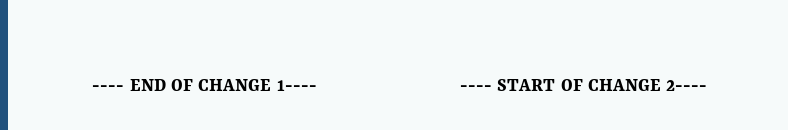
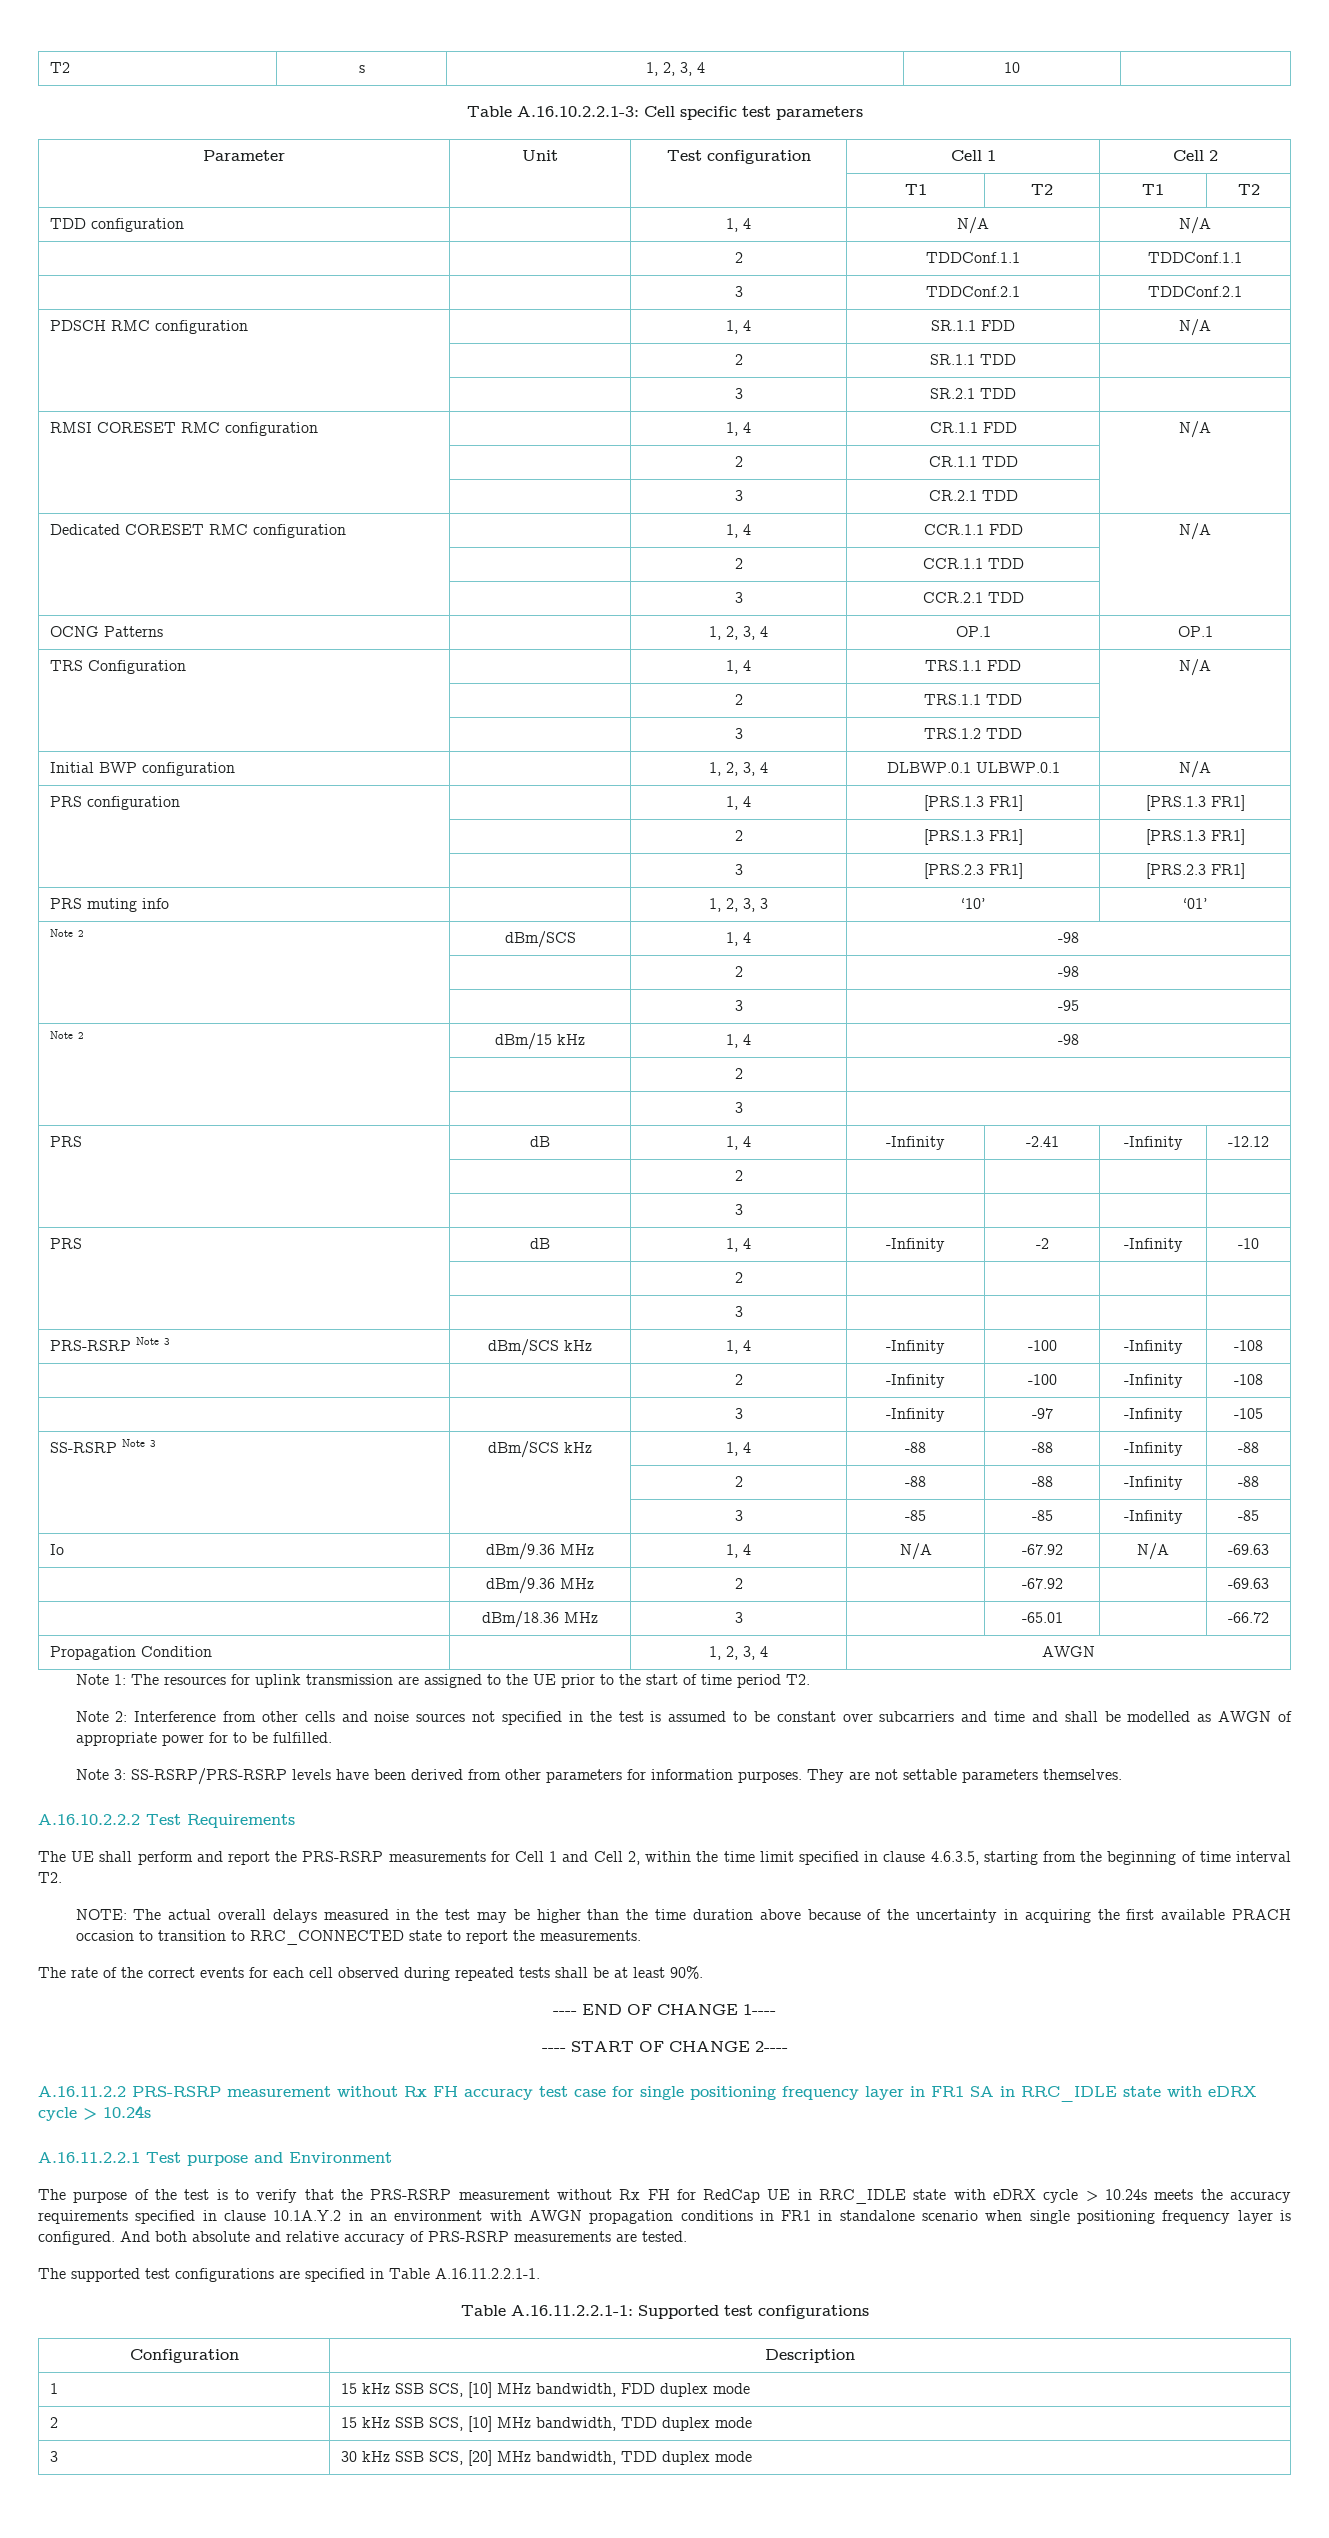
+ T2 | s | 1, 2, 3, 4 | 10 |
+ Table A.16.10.2.2.1-3: Cell specific test parameters
+ Parameter | Unit | Test configuration | Cell 1 | Cell 2
+ | | | T1 | T2 | T1 | T2
+ TDD configuration | | 1, 4 | N/A | N/A
+ | | 2 | TDDConf.1.1 | TDDConf.1.1
+ | | 3 | TDDConf.2.1 | TDDConf.2.1
+ PDSCH RMC configuration | | 1, 4 | SR.1.1 FDD | N/A
+ | | 2 | SR.1.1 TDD |
+ | | 3 | SR.2.1 TDD |
+ RMSI CORESET RMC configuration | | 1, 4 | CR.1.1 FDD | N/A
+ | | 2 | CR.1.1 TDD |
+ | | 3 | CR.2.1 TDD |
+ Dedicated CORESET RMC configuration | | 1, 4 | CCR.1.1 FDD | N/A
+ | | 2 | CCR.1.1 TDD |
+ | | 3 | CCR.2.1 TDD |
+ OCNG Patterns | | 1, 2, 3, 4 | OP.1 | OP.1
+ TRS Configuration | | 1, 4 | TRS.1.1 FDD | N/A
+ | | 2 | TRS.1.1 TDD |
+ | | 3 | TRS.1.2 TDD |
+ Initial BWP configuration | | 1, 2, 3, 4 | DLBWP.0.1 ULBWP.0.1 | N/A
+ PRS configuration | | 1, 4 | [PRS.1.3 FR1] | [PRS.1.3 FR1]
+ | | 2 | [PRS.1.3 FR1] | [PRS.1.3 FR1]
+ | | 3 | [PRS.2.3 FR1] | [PRS.2.3 FR1]
+ PRS muting info | | 1, 2, 3, 3 | ‘10’ | ‘01’
+ Note 2 | dBm/SCS | 1, 4 | -98
+ | | 2 | -98
+ | | 3 | -95
+ Note 2 | dBm/15 kHz | 1, 4 | -98
+ | | 2 |
+ | | 3 |
+ PRS | dB | 1, 4 | -Infinity | -2.41 | -Infinity | -12.12
+ | | 2 | | | |
+ | | 3 | | | |
+ PRS | dB | 1, 4 | -Infinity | -2 | -Infinity | -10
+ | | 2 | | | |
+ | | 3 | | | |
+ PRS-RSRP Note 3 | dBm/SCS kHz | 1, 4 | -Infinity | -100 | -Infinity | -108
+ | | 2 | -Infinity | -100 | -Infinity | -108
+ | | 3 | -Infinity | -97 | -Infinity | -105
+ SS-RSRP Note 3 | dBm/SCS kHz | 1, 4 | -88 | -88 | -Infinity | -88
+ | | 2 | -88 | -88 | -Infinity | -88
+ | | 3 | -85 | -85 | -Infinity | -85
+ Io | dBm/9.36 MHz | 1, 4 | N/A | -67.92 | N/A | -69.63
+ | dBm/9.36 MHz | 2 | | -67.92 | | -69.63
+ | dBm/18.36 MHz | 3 | | -65.01 | | -66.72
+ Propagation Condition | | 1, 2, 3, 4 | AWGN
+ Note 1: The resources for uplink transmission are assigned to the UE prior to the start of time period T2.
+ Note 2: Interference from other cells and noise sources not specified in the test is assumed to be constant over subcarriers and time and shall be modelled as AWGN of appropriate power for to be fulfilled.
+ Note 3: SS-RSRP/PRS-RSRP levels have been derived from other parameters for information purposes. They are not settable parameters themselves.
+ A.16.10.2.2.2 Test Requirements
+ The UE shall perform and report the PRS-RSRP measurements for Cell 1 and Cell 2, within the time limit specified in clause 4.6.3.5, starting from the beginning of time interval T2.
+ NOTE: The actual overall delays measured in the test may be higher than the time duration above because of the uncertainty in acquiring the first available PRACH occasion to transition to RRC_CONNECTED state to report the measurements.
+ The rate of the correct events for each cell observed during repeated tests shall be at least 90%.
+ A.16.11.2.2 PRS-RSRP measurement without Rx FH accuracy test case for single positioning frequency layer in FR1 SA in RRC_IDLE state with eDRX cycle > 10.24s
+ A.16.11.2.2.1 Test purpose and Environment
+ The purpose of the test is to verify that the PRS-RSRP measurement without Rx FH for RedCap UE in RRC_IDLE state with eDRX cycle > 10.24s meets the accuracy requirements specified in clause 10.1A.Y.2 in an environment with AWGN propagation conditions in FR1 in standalone scenario when single positioning frequency layer is configured. And both absolute and relative accuracy of PRS-RSRP measurements are tested.
+ The supported test configurations are specified in Table A.16.11.2.2.1-1.
+ Table A.16.11.2.2.1-1: Supported test configurations
+ Configuration | Description
+ 1 | 15 kHz SSB SCS, [10] MHz bandwidth, FDD duplex mode
+ 2 | 15 kHz SSB SCS, [10] MHz bandwidth, TDD duplex mode
+ 3 | 30 kHz SSB SCS, [20] MHz bandwidth, TDD duplex mode

